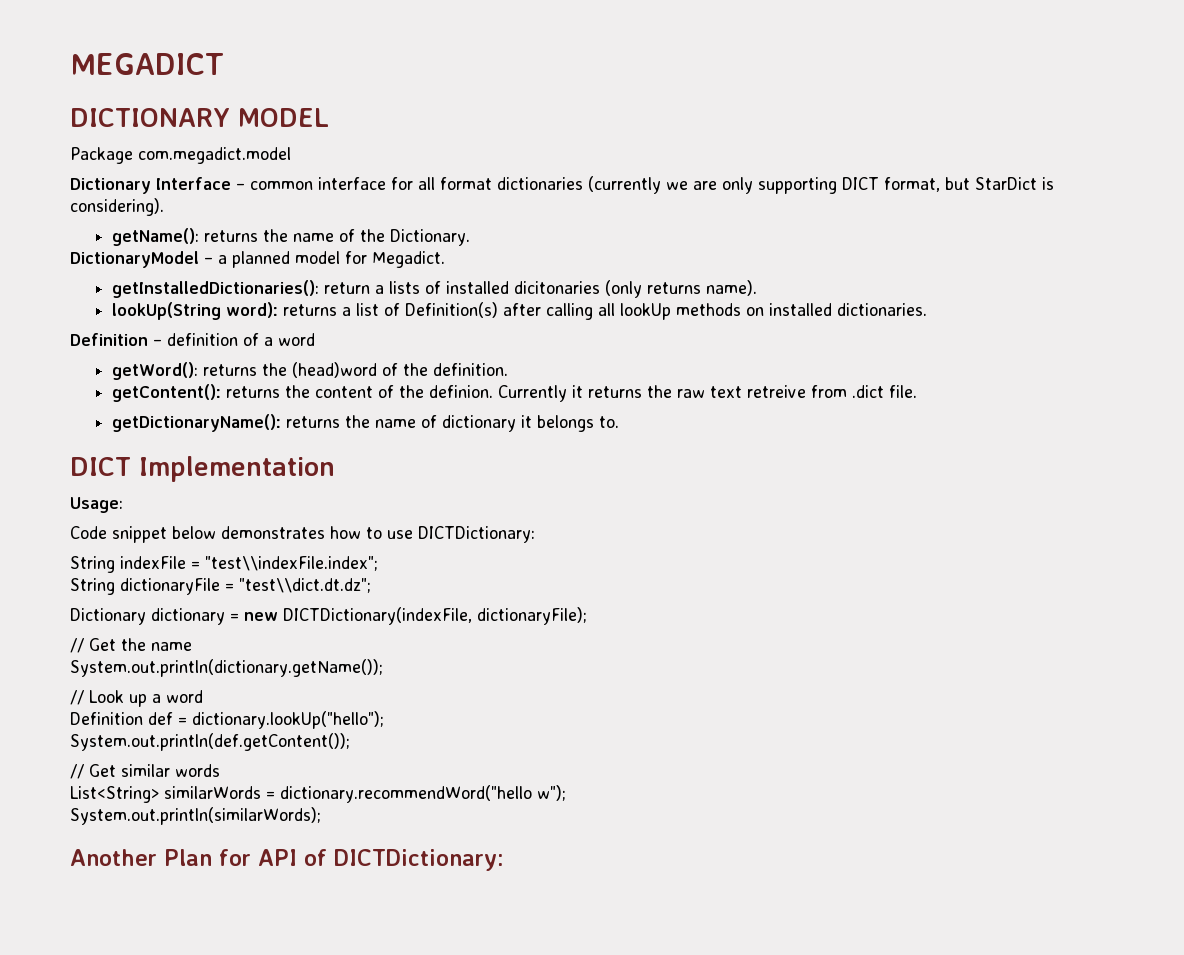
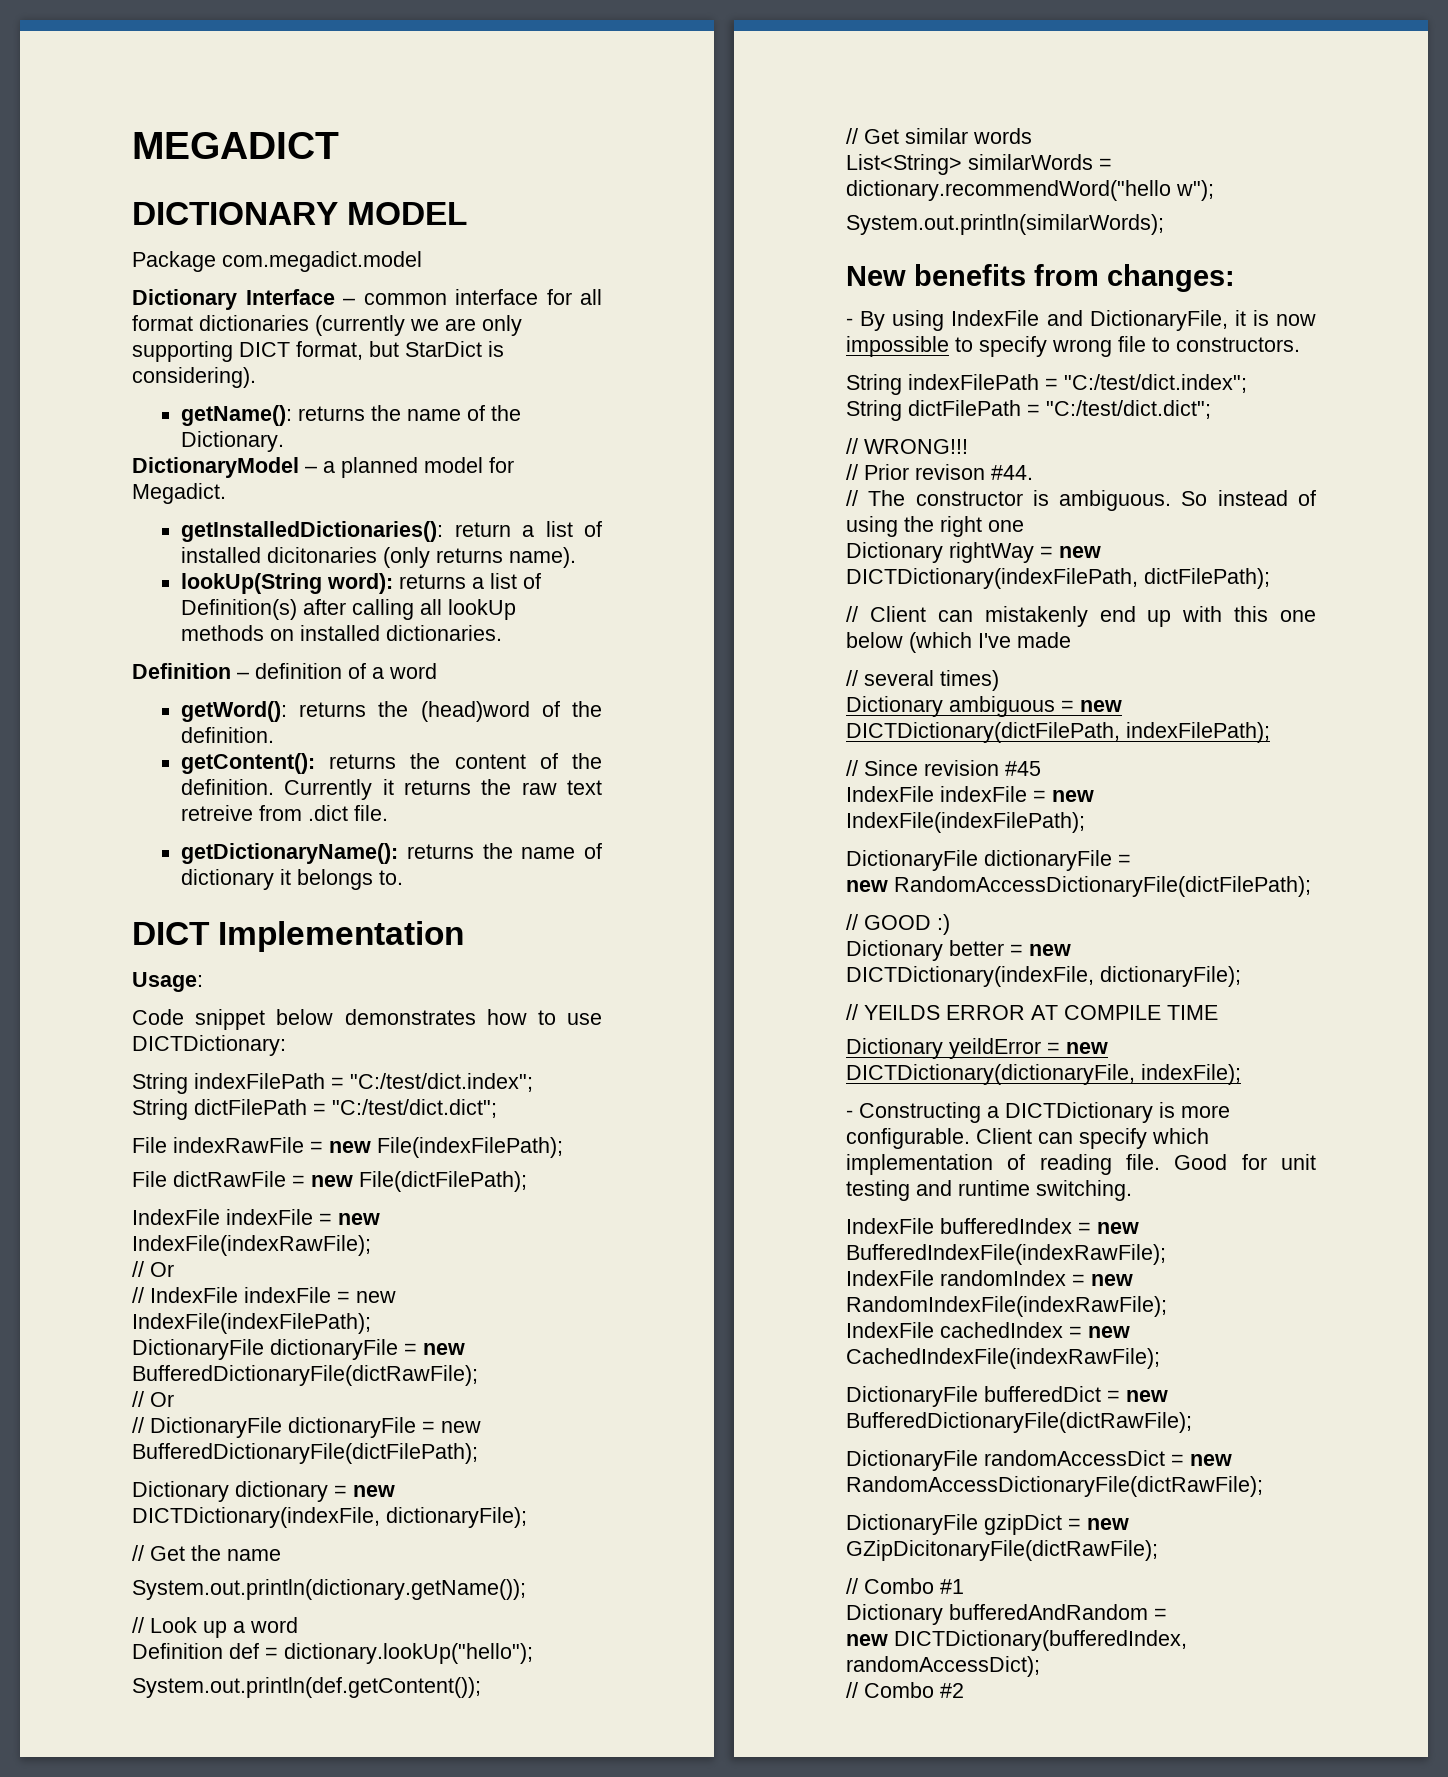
- getInstalledDictionaries(): return a lists of installed dicitonaries (only returns name).
+ getInstalledDictionaries(): return a list of installed dicitonaries (only returns name).
- getContent(): returns the content of the definion.
+ getContent(): returns the content of the definition.
  Code snippet below demonstrates how to use DICTDictionary:
- String indexFile = "test\\indexFile.index";
- String dictionaryFile = "test\\dict.dt.dz";
+ String indexFilePath = "C:/test/dict.index";
+ String dictFilePath = "C:/test/dict.dict";
+ File indexRawFile = new File(indexFilePath);
+ File dictRawFile = new File(dictFilePath);
+ IndexFile indexFile = new IndexFile(indexRawFile);
+ // Or
+ // IndexFile indexFile = new IndexFile(indexFilePath);
+ DictionaryFile dictionaryFile = new BufferedDictionaryFile(dictRawFile);
+ // Or
+ // DictionaryFile dictionaryFile = new BufferedDictionaryFile(dictFilePath);
- Another Plan for API of DICTDictionary:
+ New benefits from changes:
+ - By using IndexFile and DictionaryFile, it is now impossible to specify wrong file to constructors.
+ String indexFilePath = "C:/test/dict.index";
+ String dictFilePath = "C:/test/dict.dict";
+ // WRONG!!!
+ // Prior revison #44.
+ // The constructor is ambiguous. So instead of using the right one
+ Dictionary rightWay = new DICTDictionary(indexFilePath, dictFilePath);
+ // Client can mistakenly end up with this one below (which I've made
+ // several times)
+ Dictionary ambiguous = new DICTDictionary(dictFilePath, indexFilePath);
+ // Since revision #45
+ IndexFile indexFile = new IndexFile(indexFilePath);
+ DictionaryFile dictionaryFile =
+ new RandomAccessDictionaryFile(dictFilePath);
+ // GOOD :)
+ Dictionary better = new DICTDictionary(indexFile, dictionaryFile);
+ // YEILDS ERROR AT COMPILE TIME
+ Dictionary yeildError = new DICTDictionary(dictionaryFile, indexFile);
+ - Constructing a DICTDictionary is more configurable. Client can specify which implementation of reading file. Good for unit testing and runtime switching.
+ IndexFile bufferedIndex = new BufferedIndexFile(indexRawFile);
+ IndexFile randomIndex = new RandomIndexFile(indexRawFile);
+ IndexFile cachedIndex = new CachedIndexFile(indexRawFile);
+ DictionaryFile bufferedDict = new BufferedDictionaryFile(dictRawFile);
+ DictionaryFile randomAccessDict = new RandomAccessDictionaryFile(dictRawFile);
+ DictionaryFile gzipDict = new GZipDicitonaryFile(dictRawFile);
+ // Combo #1
+ Dictionary bufferedAndRandom =
+ new DICTDictionary(bufferedIndex, randomAccessDict);
+ // Combo #2

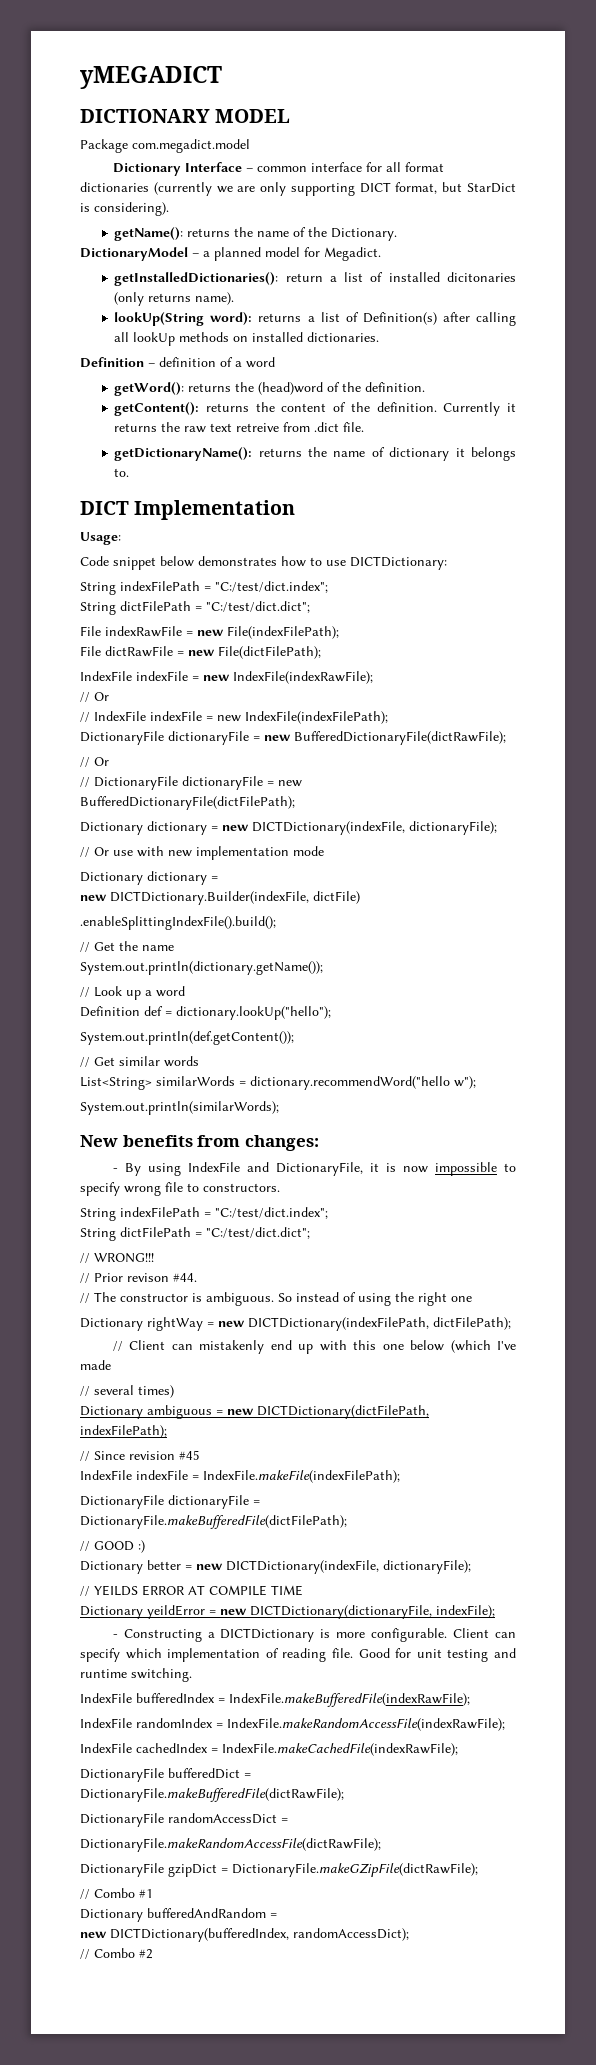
- MEGADICT
+ yMEGADICT
+ // Or use with new implementation mode
+ Dictionary dictionary =
+ new DICTDictionary.Builder(indexFile, dictFile)
+ .enableSplittingIndexFile().build();
  // Since revision #45
- IndexFile indexFile = new IndexFile(indexFilePath);
- DictionaryFile dictionaryFile =
- new RandomAccessDictionaryFile(dictFilePath);
+ IndexFile indexFile = IndexFile.makeFile(indexFilePath);
+ DictionaryFile dictionaryFile = DictionaryFile.makeBufferedFile(dictFilePath);
- IndexFile bufferedIndex = new BufferedIndexFile(indexRawFile);
+ IndexFile bufferedIndex = IndexFile.makeBufferedFile(indexRawFile);
- IndexFile randomIndex = new RandomIndexFile(indexRawFile);
+ IndexFile randomIndex = IndexFile.makeRandomAccessFile(indexRawFile);
- IndexFile cachedIndex = new CachedIndexFile(indexRawFile);
+ IndexFile cachedIndex = IndexFile.makeCachedFile(indexRawFile);
- DictionaryFile bufferedDict = new BufferedDictionaryFile(dictRawFile);
+ DictionaryFile bufferedDict = DictionaryFile.makeBufferedFile(dictRawFile);
- DictionaryFile randomAccessDict = new RandomAccessDictionaryFile(dictRawFile);
+ DictionaryFile randomAccessDict =
+ DictionaryFile.makeRandomAccessFile(dictRawFile);
- DictionaryFile gzipDict = new GZipDicitonaryFile(dictRawFile);
+ DictionaryFile gzipDict = DictionaryFile.makeGZipFile(dictRawFile);

